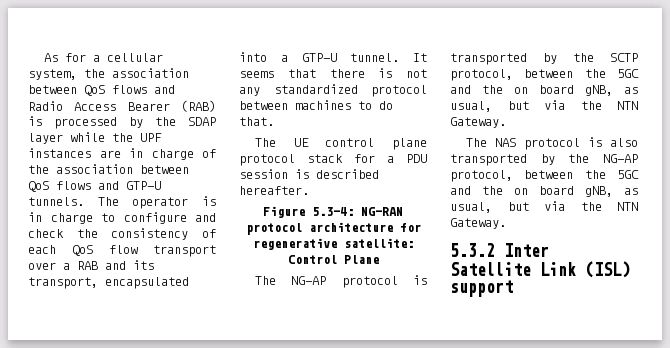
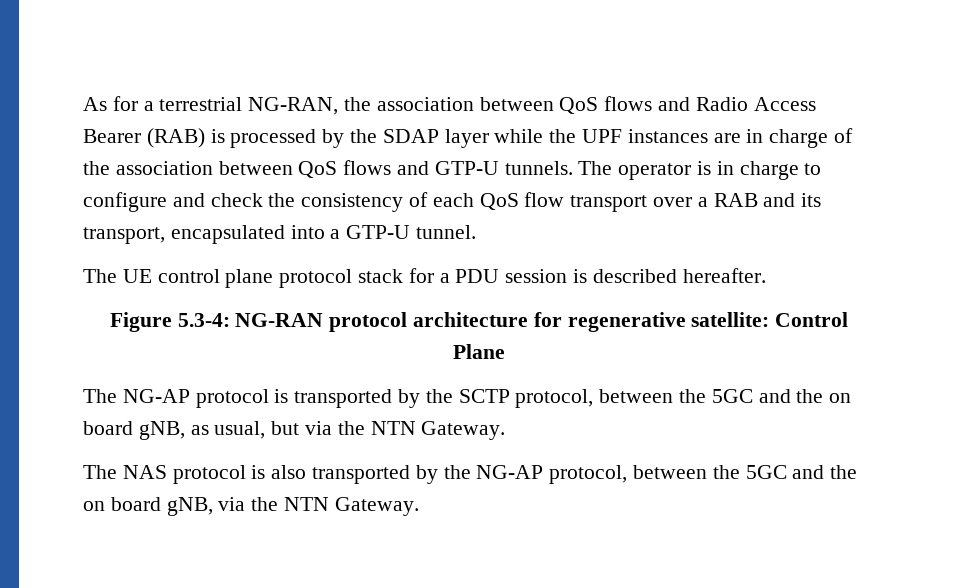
- As for a cellular system, the association between QoS flows and Radio Access Bearer (RAB) is processed by the SDAP layer while the UPF instances are in charge of the association between QoS flows and GTP-U tunnels.
+ As for a terrestrial NG-RAN, the association between QoS flows and Radio Access Bearer (RAB) is processed by the SDAP layer while the UPF instances are in charge of the association between QoS flows and GTP-U tunnels.
- It seems that there is not any standardized protocol between machines to do that.
- The NAS protocol is also transported by the NG-AP protocol, between the 5GC and the on board gNB, as usual, but via the NTN Gateway.
- 5.3.2 Inter Satellite Link (ISL) support
+ The NAS protocol is also transported by the NG-AP protocol, between the 5GC and the on board gNB, via the NTN Gateway.

